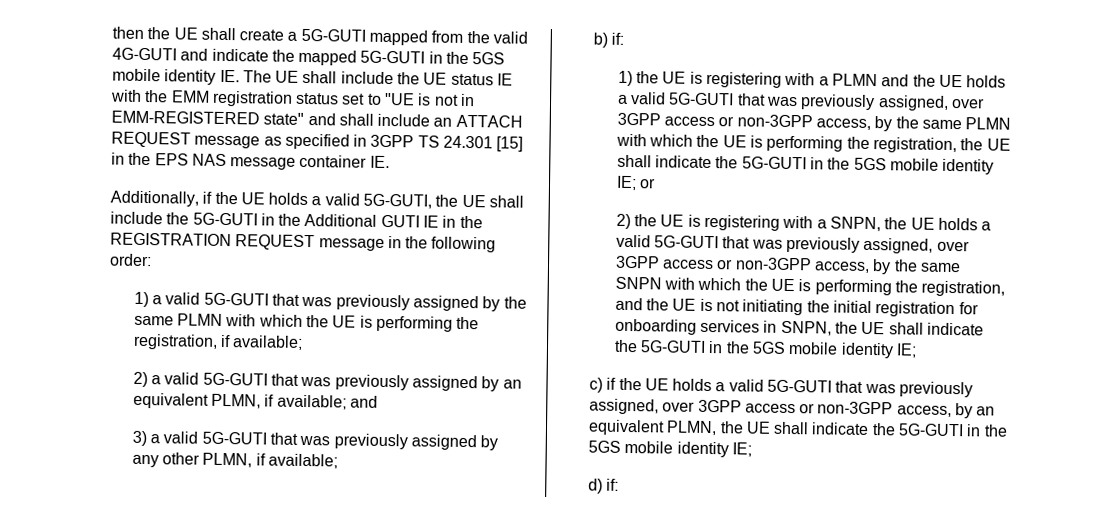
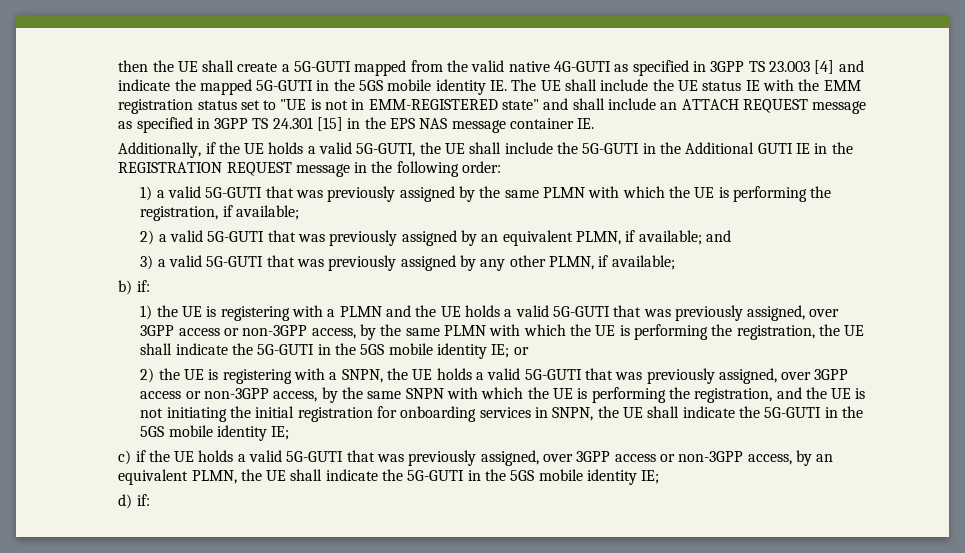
- then the UE shall create a 5G-GUTI mapped from the valid 4G-GUTI and indicate the mapped 5G-GUTI in the 5GS mobile identity IE. The UE shall include the UE status IE with the EMM registration status set to "UE is not in EMM-REGISTERED state" and shall include an ATTACH REQUEST message as specified in 3GPP TS 24.301 [15] in the EPS NAS message container IE.
+ then the UE shall create a 5G-GUTI mapped from the valid native 4G-GUTI as specified in 3GPP TS 23.003 [4] and indicate the mapped 5G-GUTI in the 5GS mobile identity IE. The UE shall include the UE status IE with the EMM registration status set to "UE is not in EMM-REGISTERED state" and shall include an ATTACH REQUEST message as specified in 3GPP TS 24.301 [15] in the EPS NAS message container IE.

